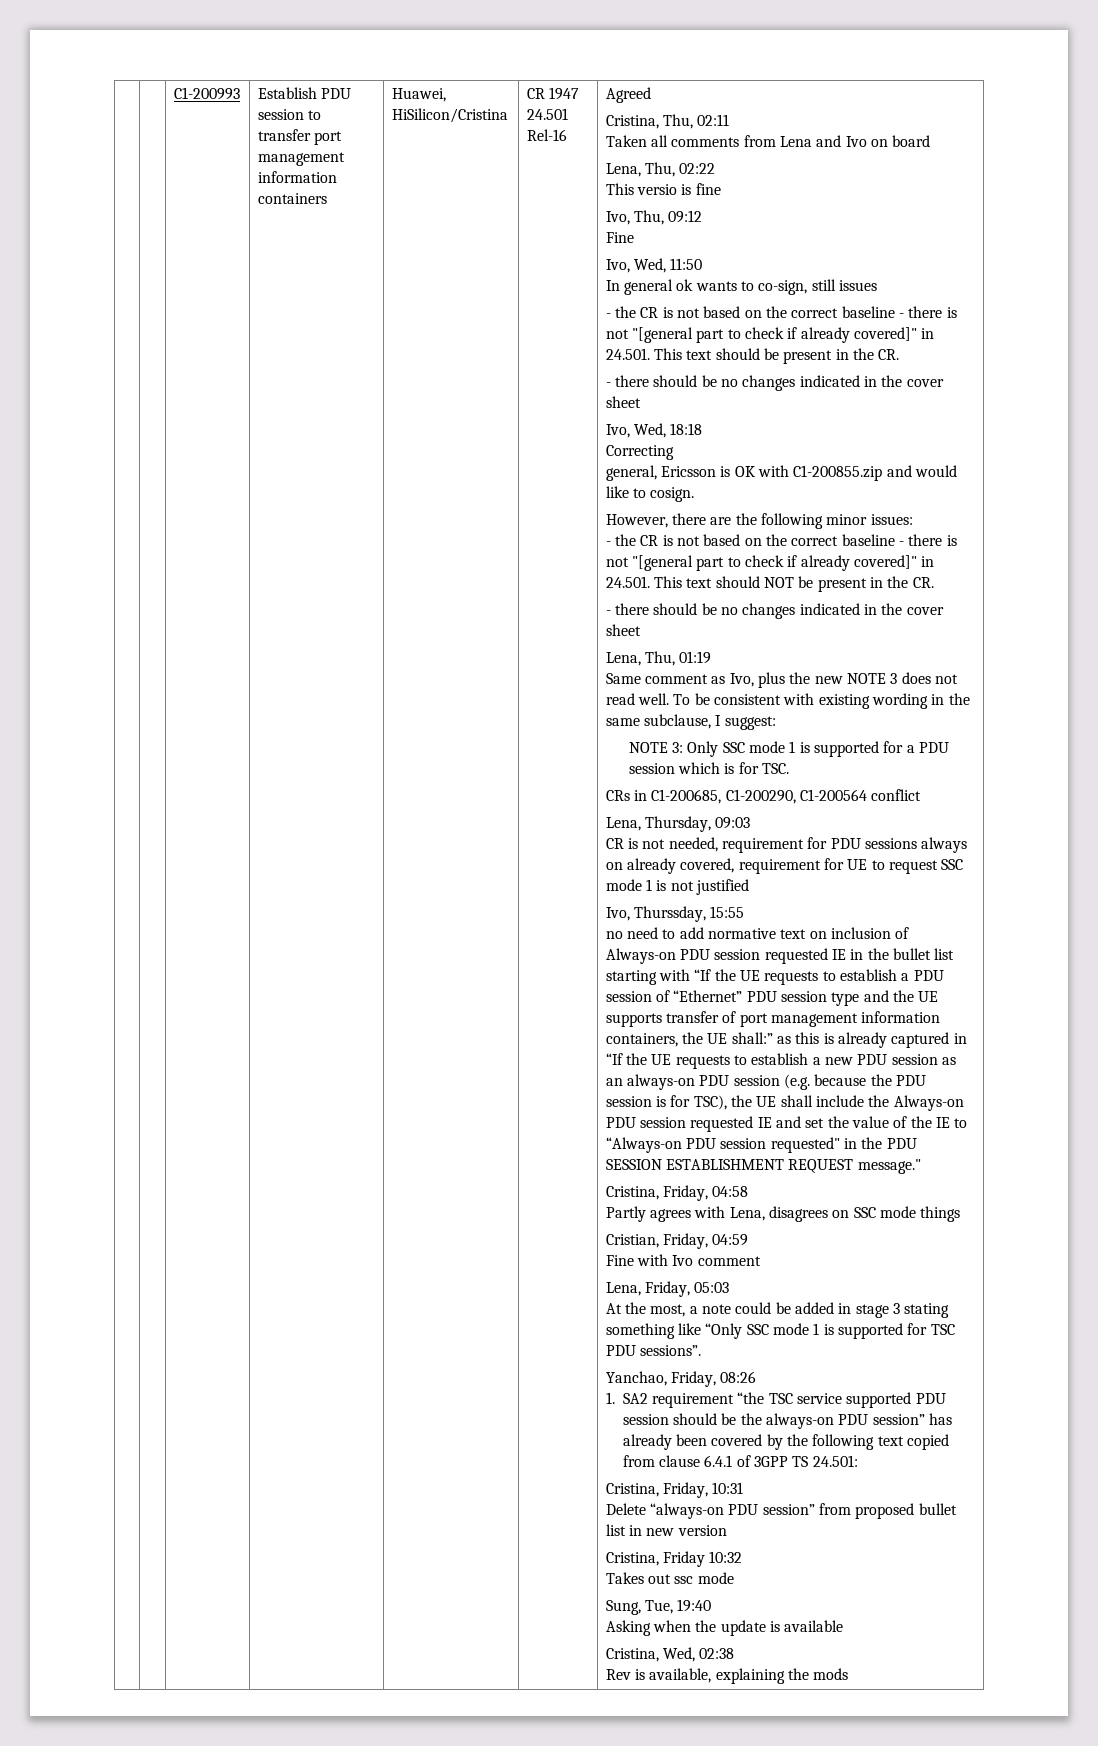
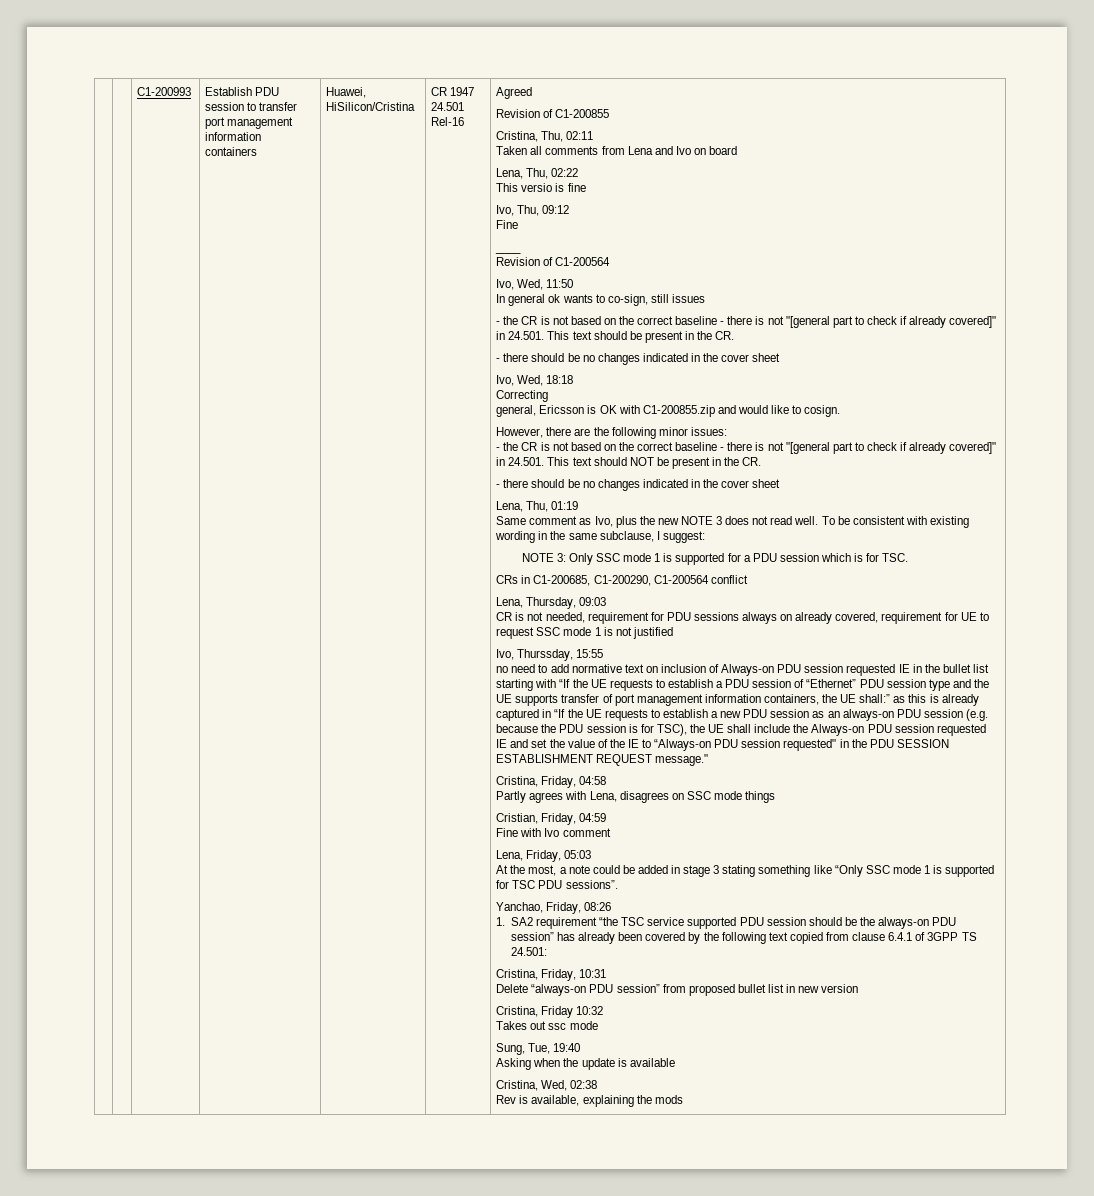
+ Revision of C1-200855
+ ____
+ Revision of C1-200564

